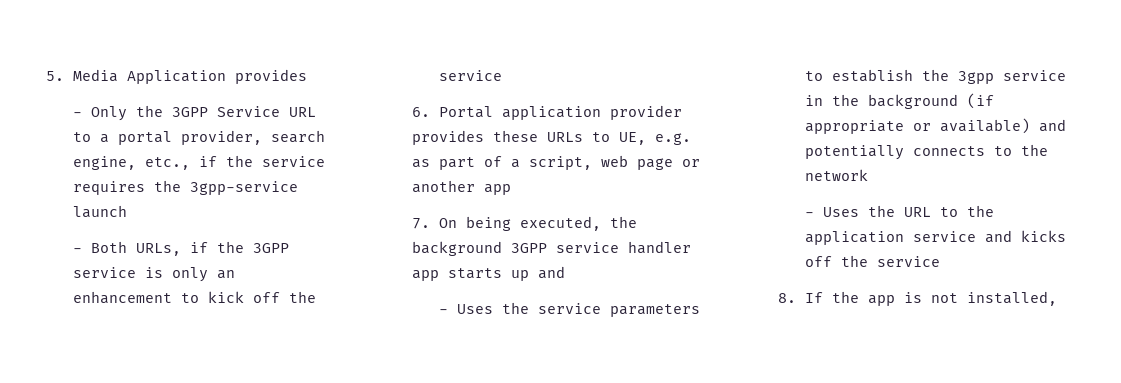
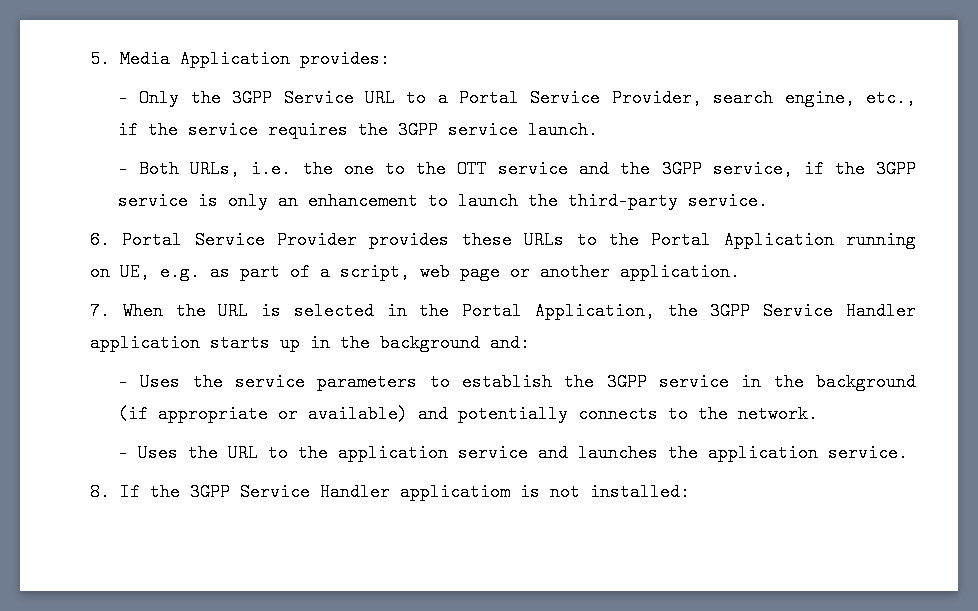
- 5. Media Application provides
+ 5. Media Application provides:
- - Only the 3GPP Service URL to a portal provider, search engine, etc., if the service requires the 3gpp-service launch
+ - Only the 3GPP Service URL to a Portal Service Provider, search engine, etc., if the service requires the 3GPP service launch.
- - Both URLs, if the 3GPP service is only an enhancement to kick off the service
+ - Both URLs, i.e. the one to the OTT service and the 3GPP service, if the 3GPP service is only an enhancement to launch the third-party service.
- 6. Portal application provider provides these URLs to UE, e.g. as part of a script, web page or another app
+ 6. Portal Service Provider provides these URLs to the Portal Application running on UE, e.g. as part of a script, web page or another application.
- 7. On being executed, the background 3GPP service handler app starts up and
+ 7. When the URL is selected in the Portal Application, the 3GPP Service Handler application starts up in the background and:
- - Uses the service parameters to establish the 3gpp service in the background (if appropriate or available) and potentially connects to the network
+ - Uses the service parameters to establish the 3GPP service in the background (if appropriate or available) and potentially connects to the network.
- - Uses the URL to the application service and kicks off the service
+ - Uses the URL to the application service and launches the application service.
- 8. If the app is not installed,
+ 8. If the 3GPP Service Handler applicatiom is not installed:

